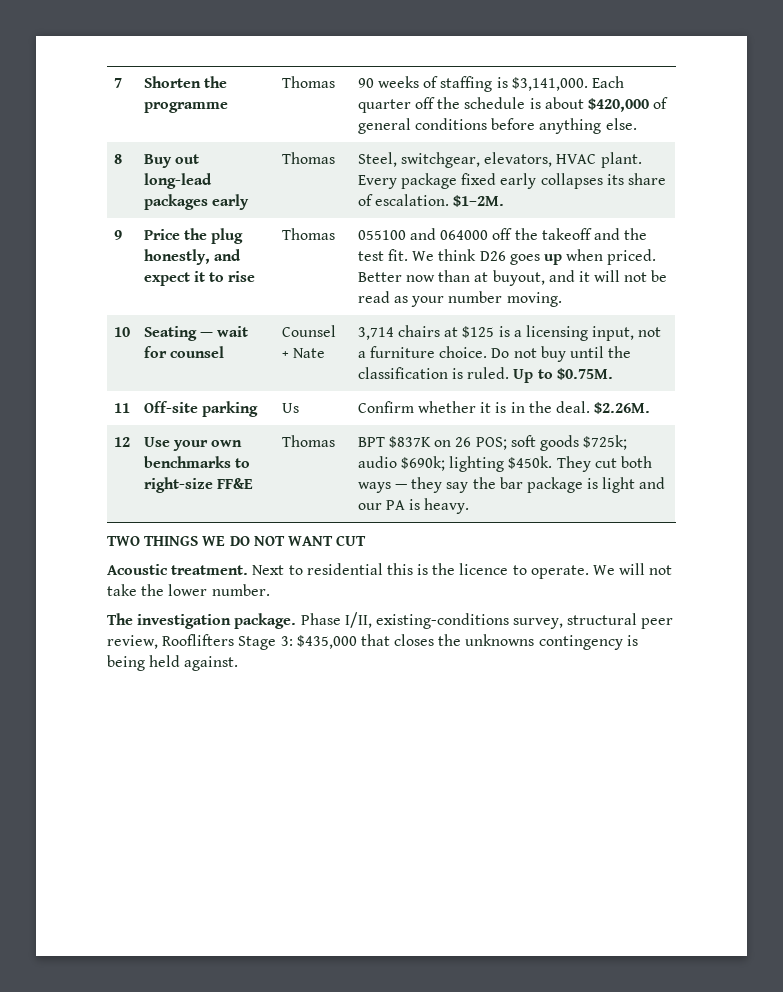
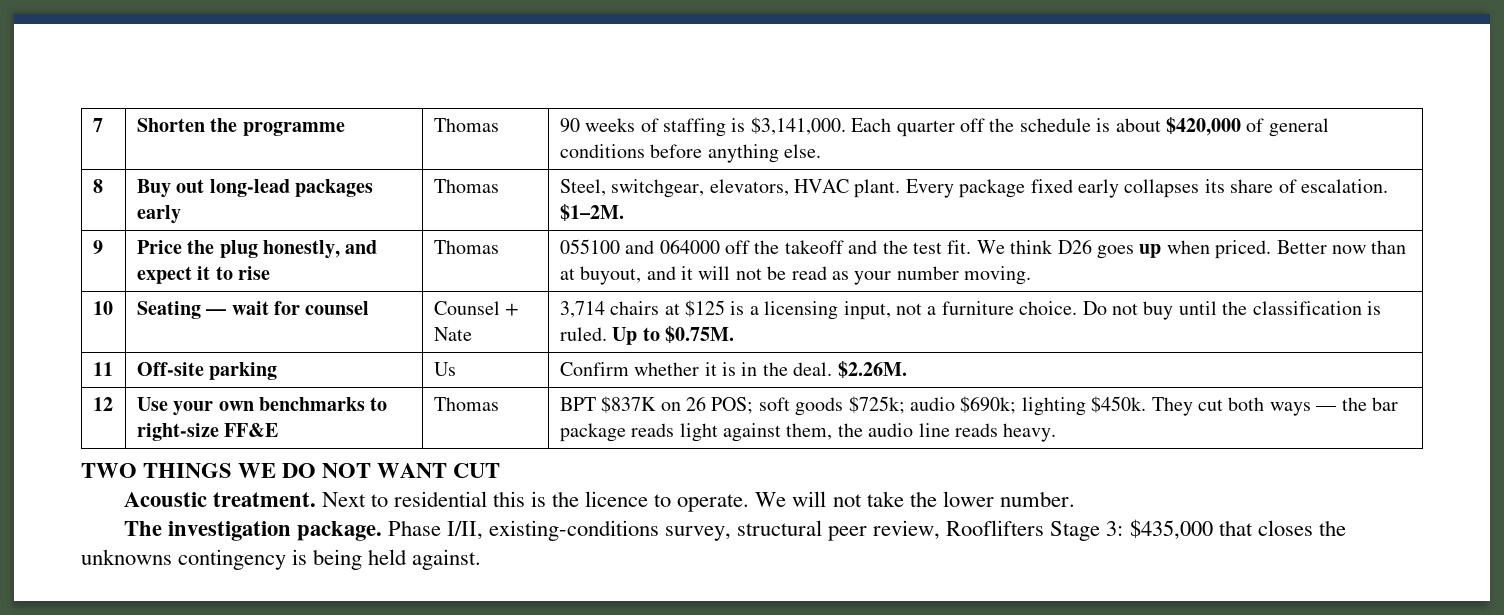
- 12 | Use your own benchmarks to right-size FF&E | Thomas | BPT $837K on 26 POS; soft goods $725k; audio $690k; lighting $450k. They cut both ways — they say the bar package is light and our PA is heavy.
+ 12 | Use your own benchmarks to right-size FF&E | Thomas | BPT $837K on 26 POS; soft goods $725k; audio $690k; lighting $450k. They cut both ways — the bar package reads light against them, the audio line reads heavy.

